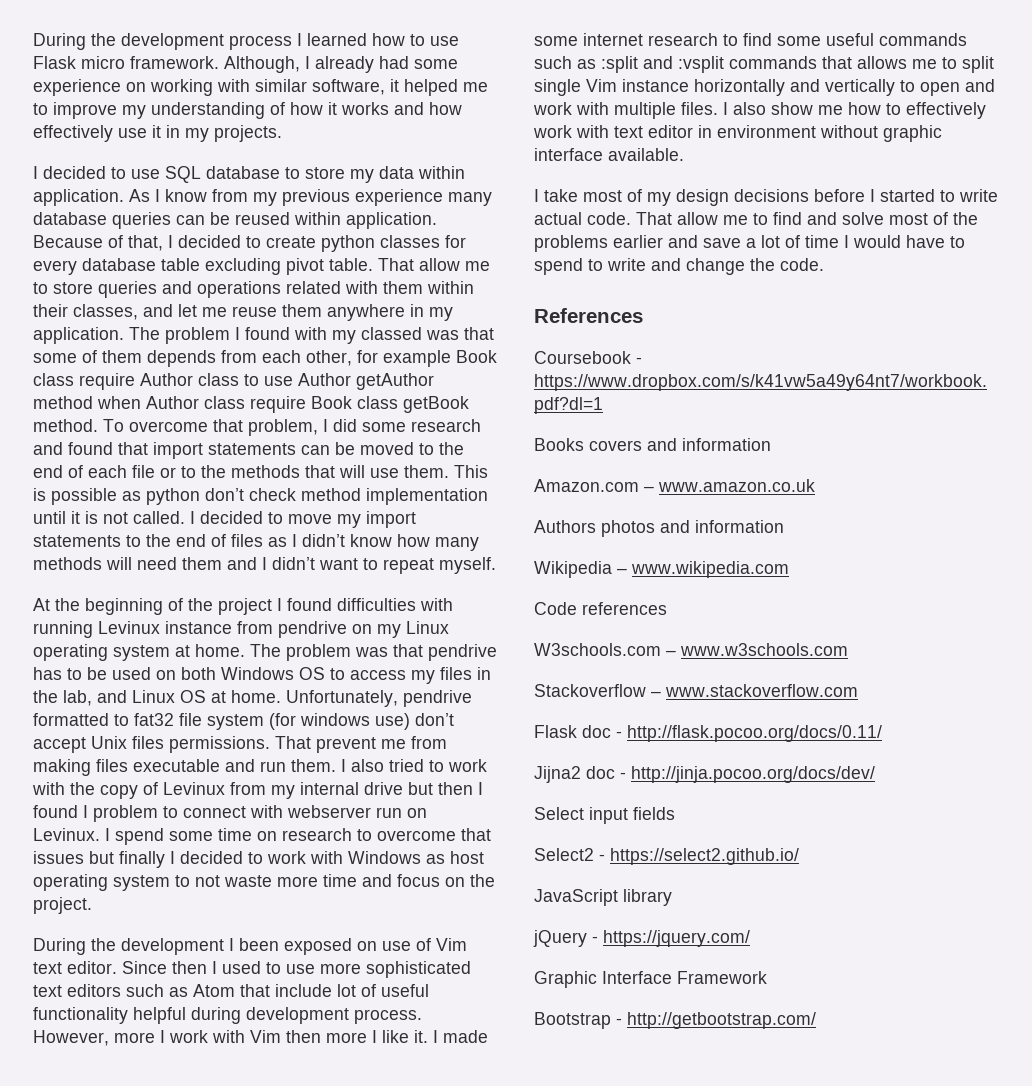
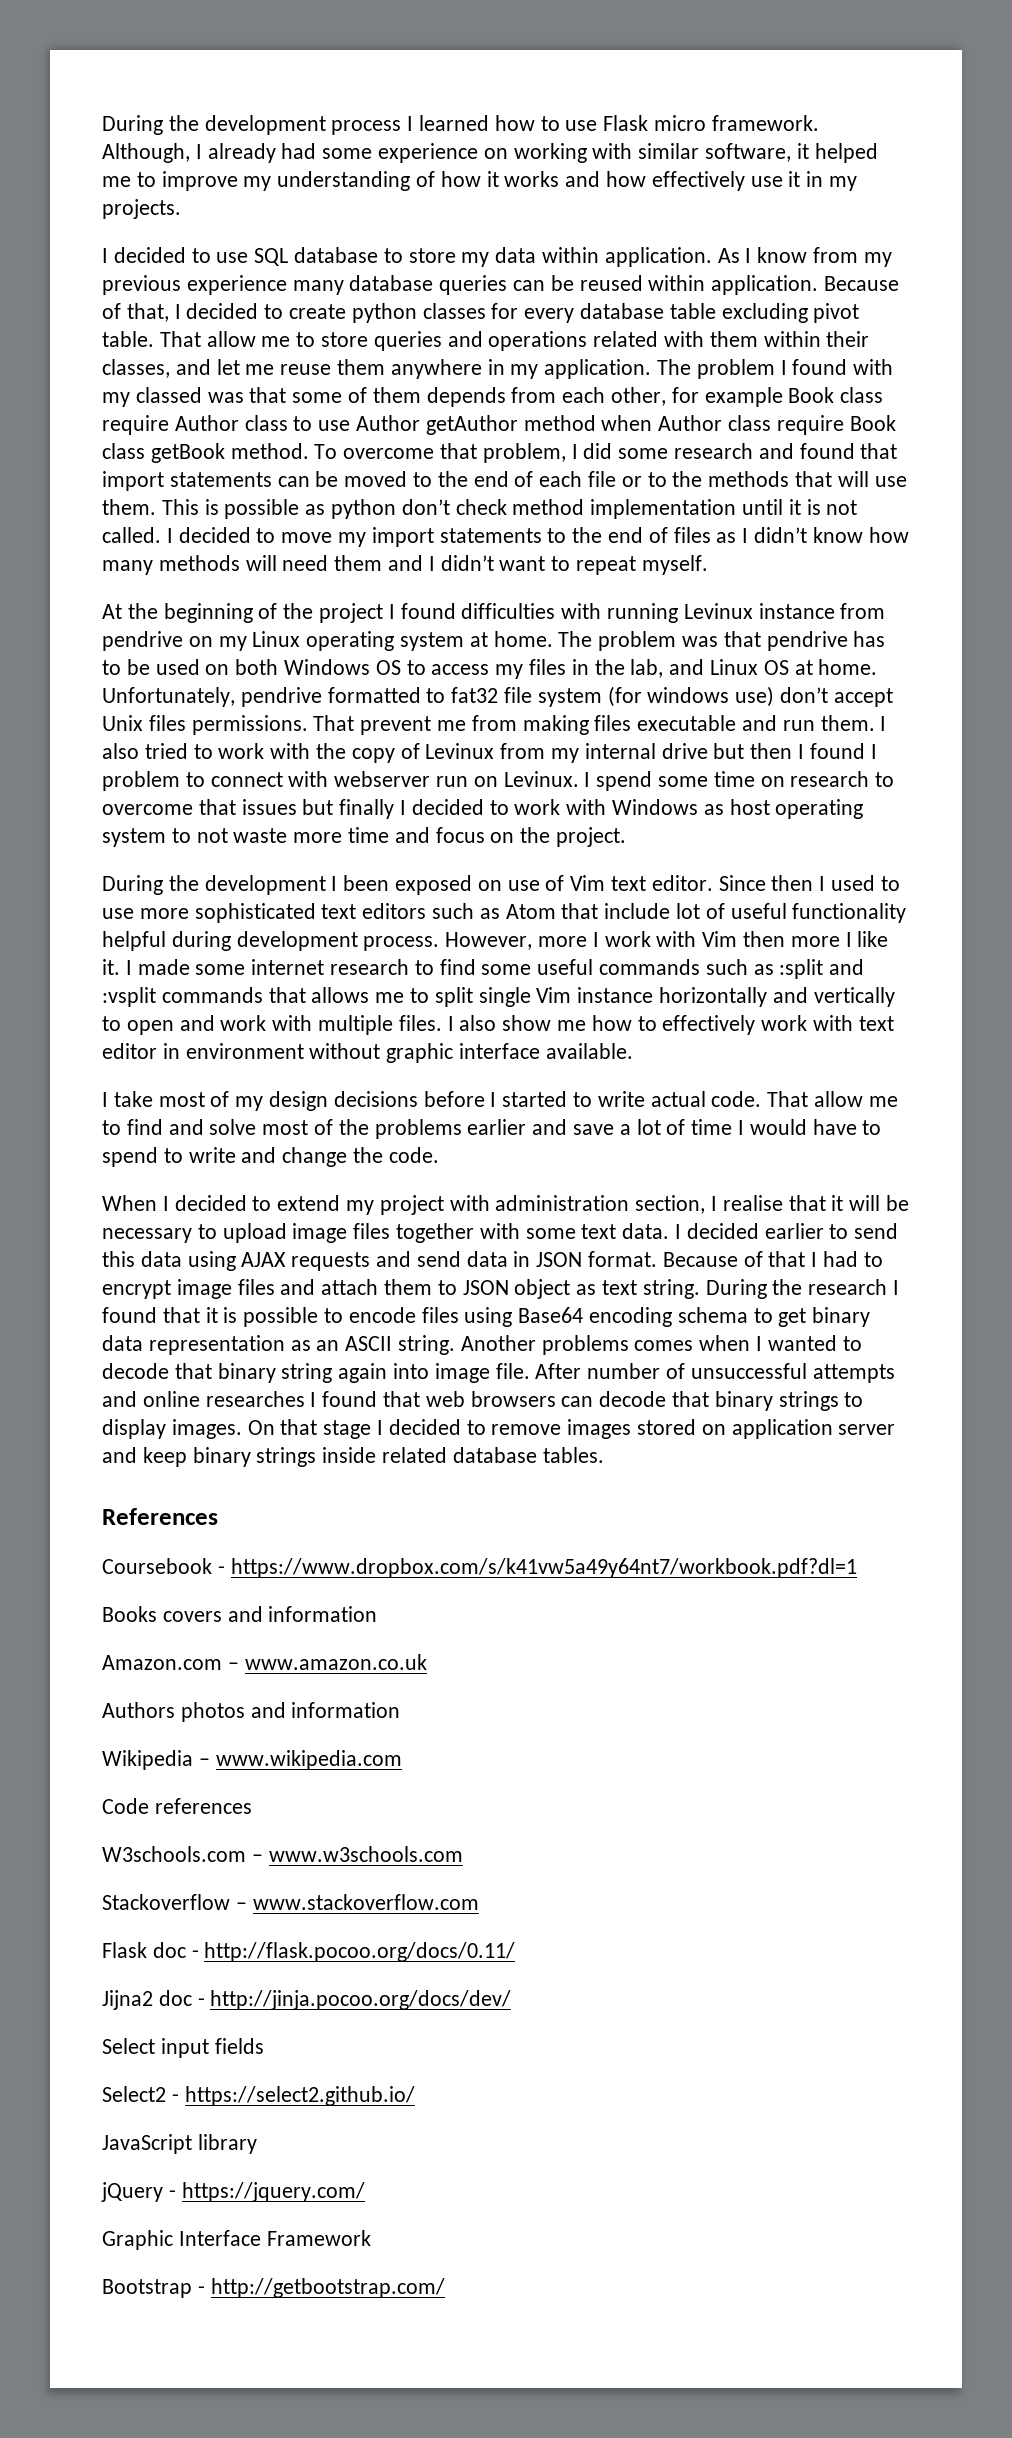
+ When I decided to extend my project with administration section, I realise that it will be necessary to upload image files together with some text data. I decided earlier to send this data using AJAX requests and send data in JSON format. Because of that I had to encrypt image files and attach them to JSON object as text string. During the research I found that it is possible to encode files using Base64 encoding schema to get binary data representation as an ASCII string. Another problems comes when I wanted to decode that binary string again into image file. After number of unsuccessful attempts and online researches I found that web browsers can decode that binary strings to display images. On that stage I decided to remove images stored on application server and keep binary strings inside related database tables.

